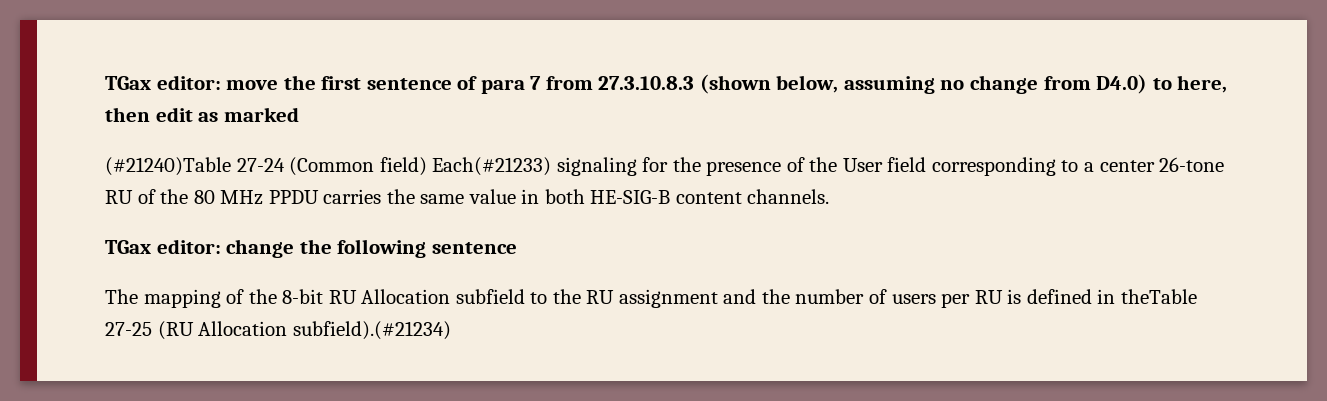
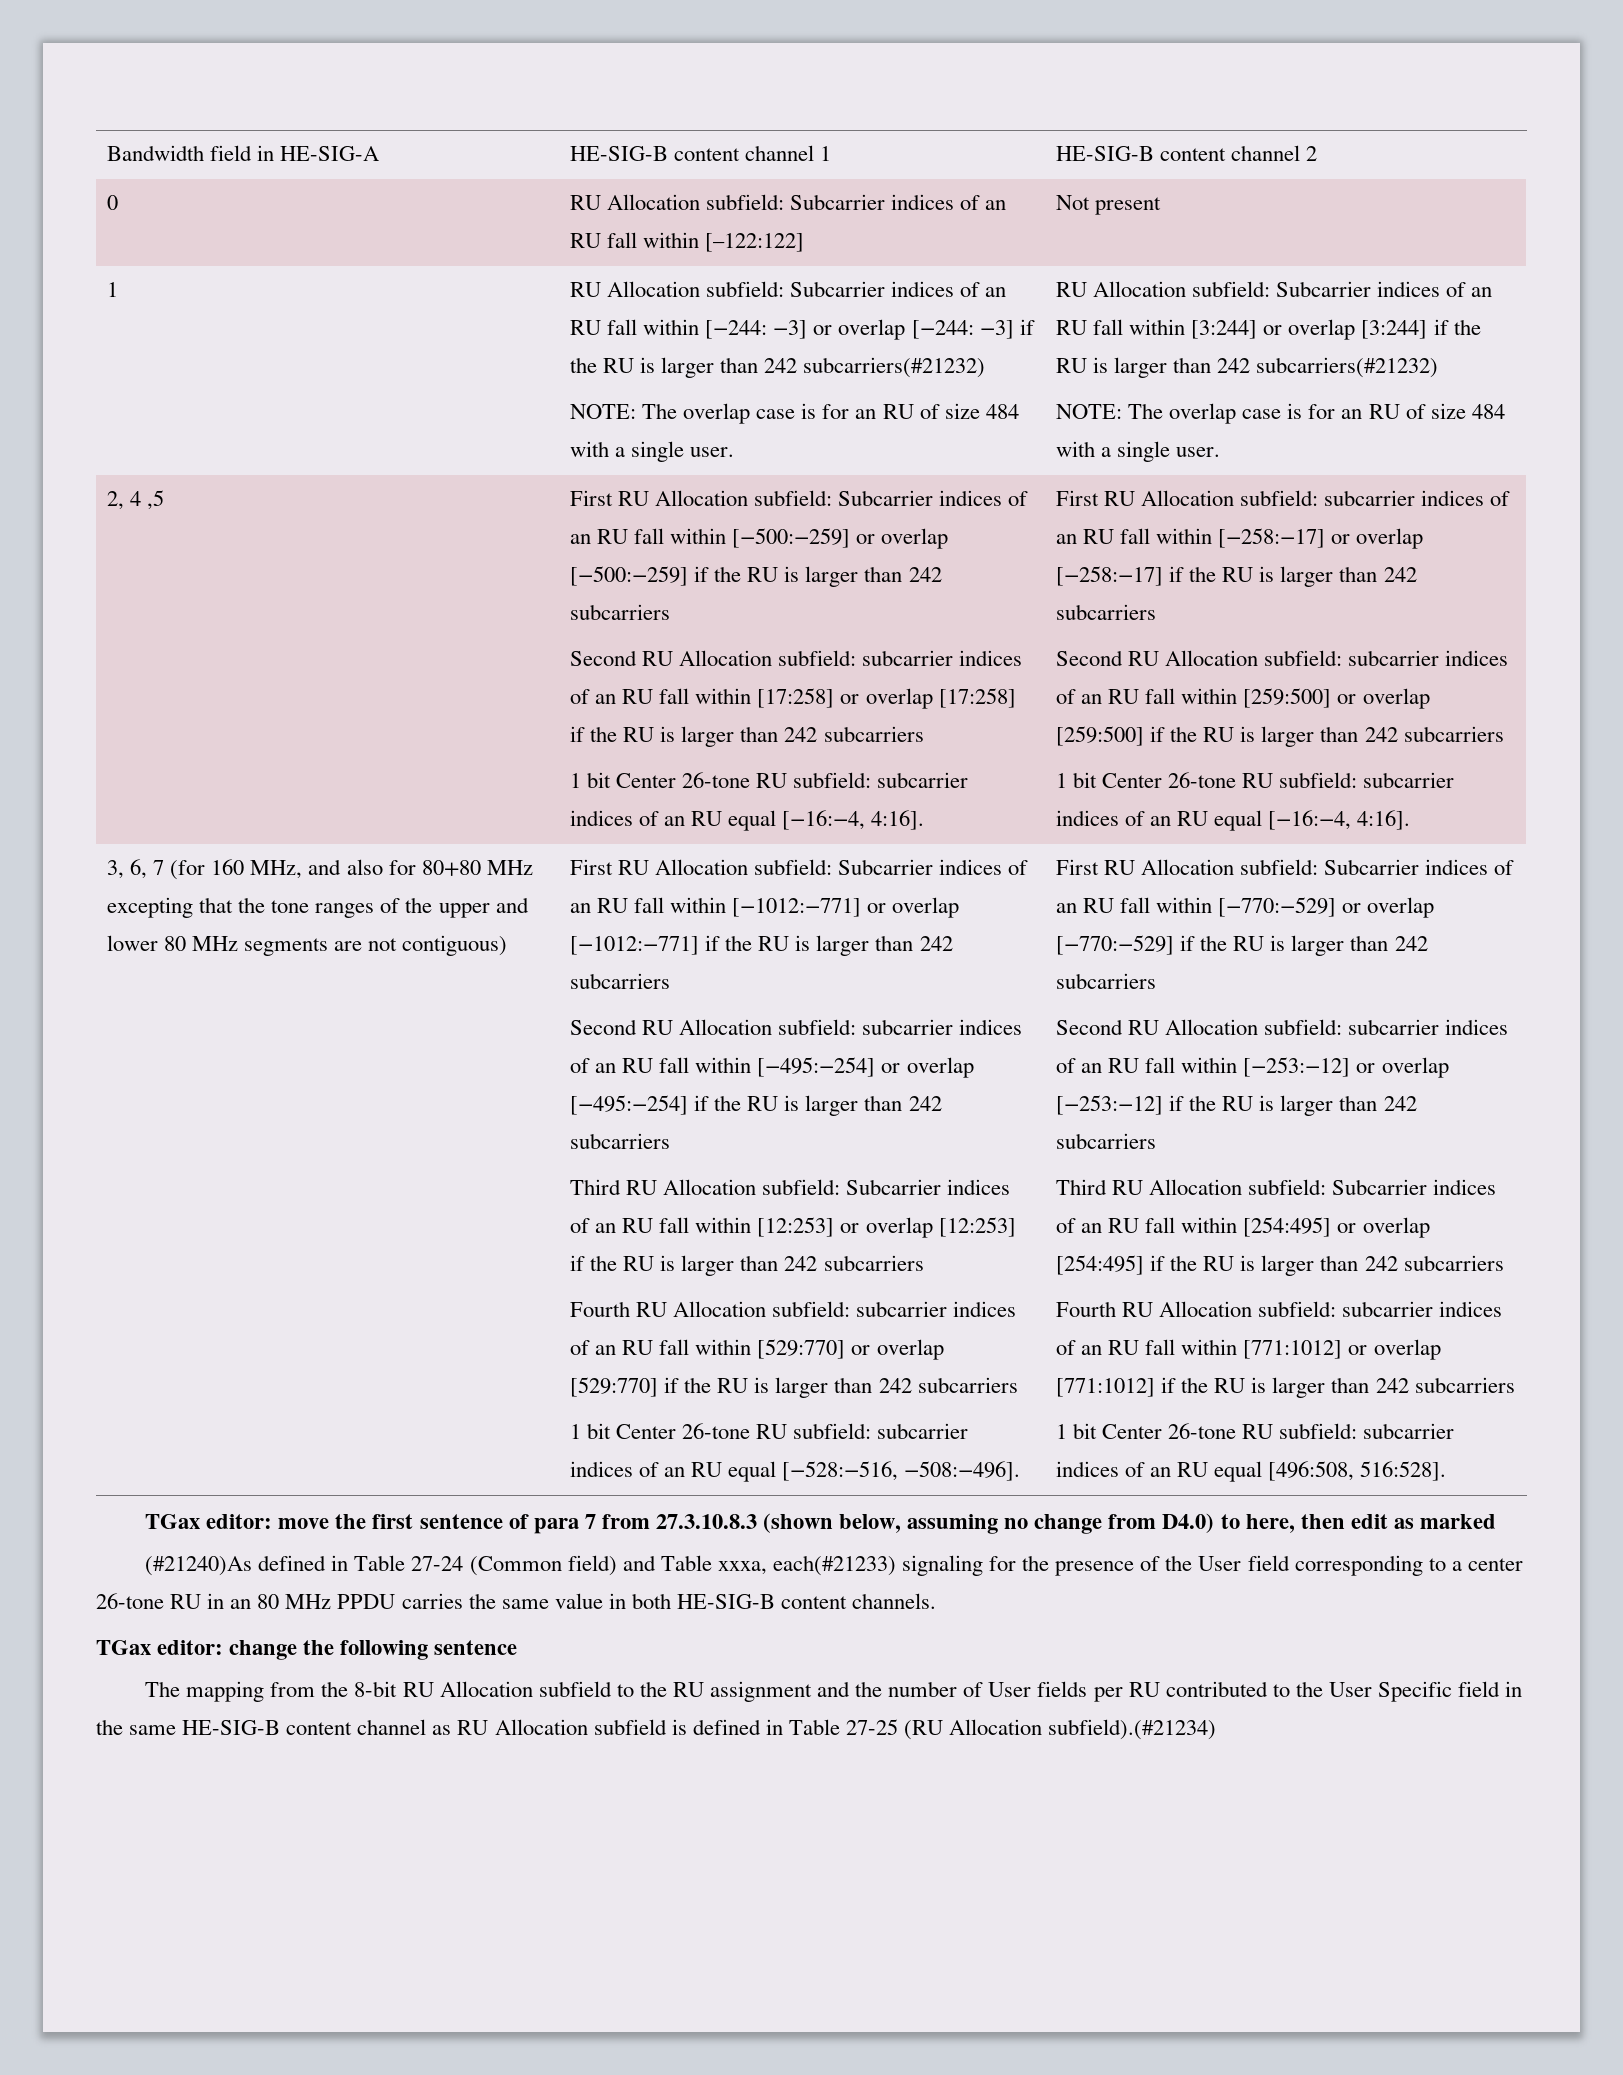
+ Bandwidth field in HE-SIG-A | HE-SIG-B content channel 1 | HE-SIG-B content channel 2
+ 0 | RU Allocation subfield: Subcarrier indices of an RU fall within [–122:122] | Not present
+ 1 | RU Allocation subfield: Subcarrier indices of an RU fall within [−244: −3] or overlap [−244: −3] if the RU is larger than 242 subcarriers(#21232)
+ NOTE: The overlap case is for an RU of size 484 with a single user. | RU Allocation subfield: Subcarrier indices of an RU fall within [3:244] or overlap [3:244] if the RU is larger than 242 subcarriers(#21232)
+ NOTE: The overlap case is for an RU of size 484 with a single user.
+ 2, 4 ,5 | First RU Allocation subfield: Subcarrier indices of an RU fall within [−500:−259] or overlap [−500:−259] if the RU is larger than 242 subcarriers
+ Second RU Allocation subfield: subcarrier indices of an RU fall within [17:258] or overlap [17:258] if the RU is larger than 242 subcarriers
+ 1 bit Center 26-tone RU subfield: subcarrier indices of an RU equal [−16:−4, 4:16]. | First RU Allocation subfield: subcarrier indices of an RU fall within [−258:−17] or overlap [−258:−17] if the RU is larger than 242 subcarriers
+ Second RU Allocation subfield: subcarrier indices of an RU fall within [259:500] or overlap [259:500] if the RU is larger than 242 subcarriers
+ 1 bit Center 26-tone RU subfield: subcarrier indices of an RU equal [−16:−4, 4:16].
+ 3, 6, 7 (for 160 MHz, and also for 80+80 MHz excepting that the tone ranges of the upper and lower 80 MHz segments are not contiguous) | First RU Allocation subfield: Subcarrier indices of an RU fall within [−1012:−771] or overlap [−1012:−771] if the RU is larger than 242 subcarriers
+ Second RU Allocation subfield: subcarrier indices of an RU fall within [−495:−254] or overlap [−495:−254] if the RU is larger than 242 subcarriers
+ Third RU Allocation subfield: Subcarrier indices of an RU fall within [12:253] or overlap [12:253] if the RU is larger than 242 subcarriers
+ Fourth RU Allocation subfield: subcarrier indices of an RU fall within [529:770] or overlap [529:770] if the RU is larger than 242 subcarriers
+ 1 bit Center 26-tone RU subfield: subcarrier indices of an RU equal [−528:−516, −508:−496]. | First RU Allocation subfield: Subcarrier indices of an RU fall within [−770:−529] or overlap [−770:−529] if the RU is larger than 242 subcarriers
+ Second RU Allocation subfield: subcarrier indices of an RU fall within [−253:−12] or overlap [−253:−12] if the RU is larger than 242 subcarriers
+ Third RU Allocation subfield: Subcarrier indices of an RU fall within [254:495] or overlap [254:495] if the RU is larger than 242 subcarriers
+ Fourth RU Allocation subfield: subcarrier indices of an RU fall within [771:1012] or overlap [771:1012] if the RU is larger than 242 subcarriers
+ 1 bit Center 26-tone RU subfield: subcarrier indices of an RU equal [496:508, 516:528].
- (#21240)Table 27-24 (Common field) Each(#21233) signaling for the presence of the User field corresponding to a center 26-tone RU of the 80 MHz PPDU carries the same value in both HE-SIG-B content channels.
+ (#21240)As defined in Table 27-24 (Common field) and Table xxxa, each(#21233) signaling for the presence of the User field corresponding to a center 26-tone RU in an 80 MHz PPDU carries the same value in both HE-SIG-B content channels.
- The mapping of the 8-bit RU Allocation subfield to the RU assignment and the number of users per RU is defined in theTable 27-25 (RU Allocation subfield).(#21234)
+ The mapping from the 8-bit RU Allocation subfield to the RU assignment and the number of User fields per RU contributed to the User Specific field in the same HE-SIG-B content channel as RU Allocation subfield is defined in Table 27-25 (RU Allocation subfield).(#21234)

